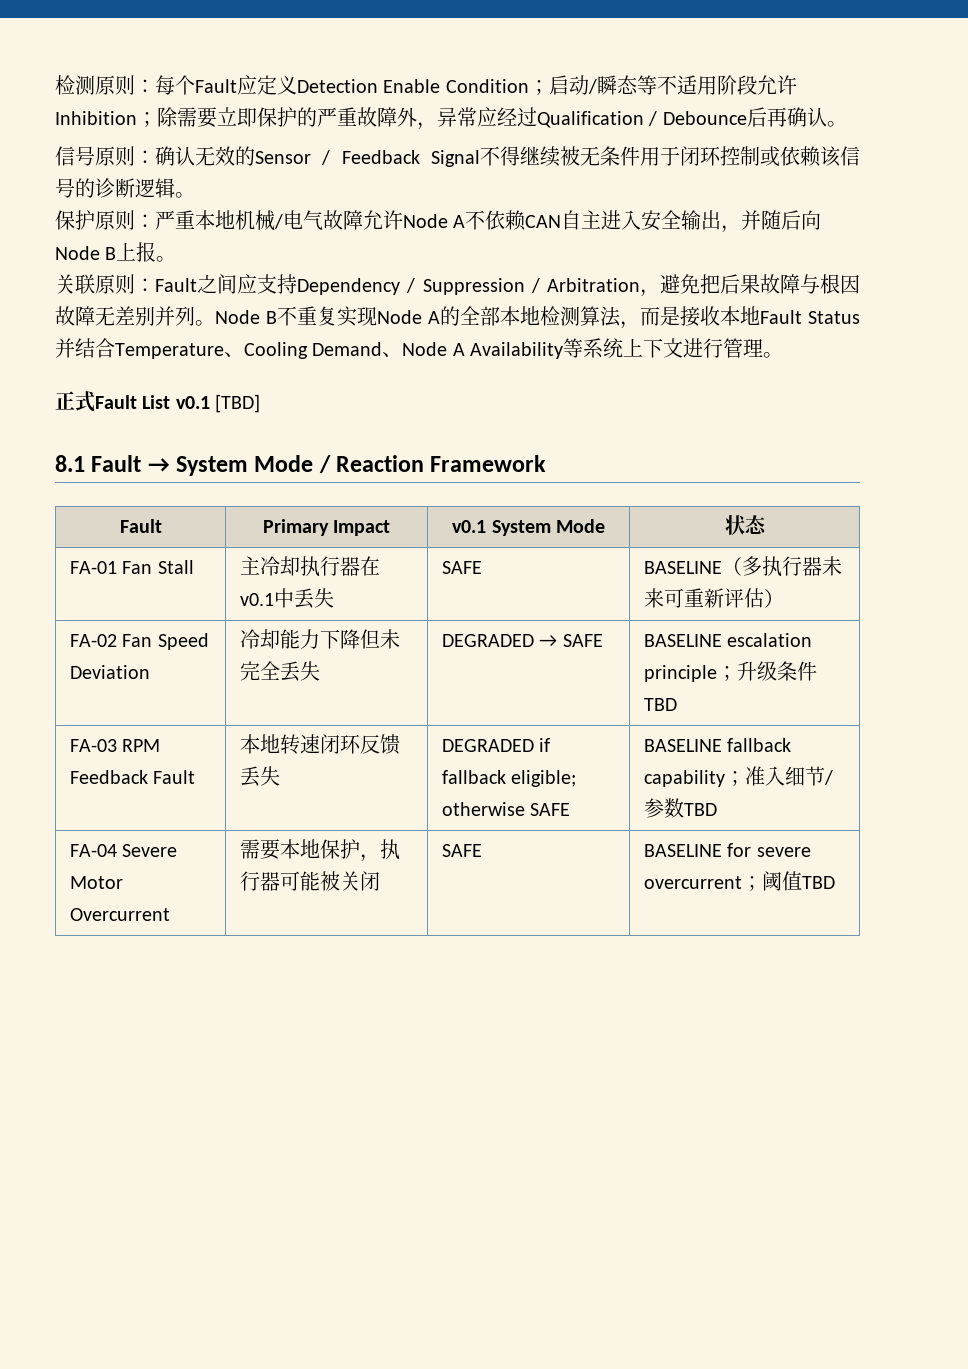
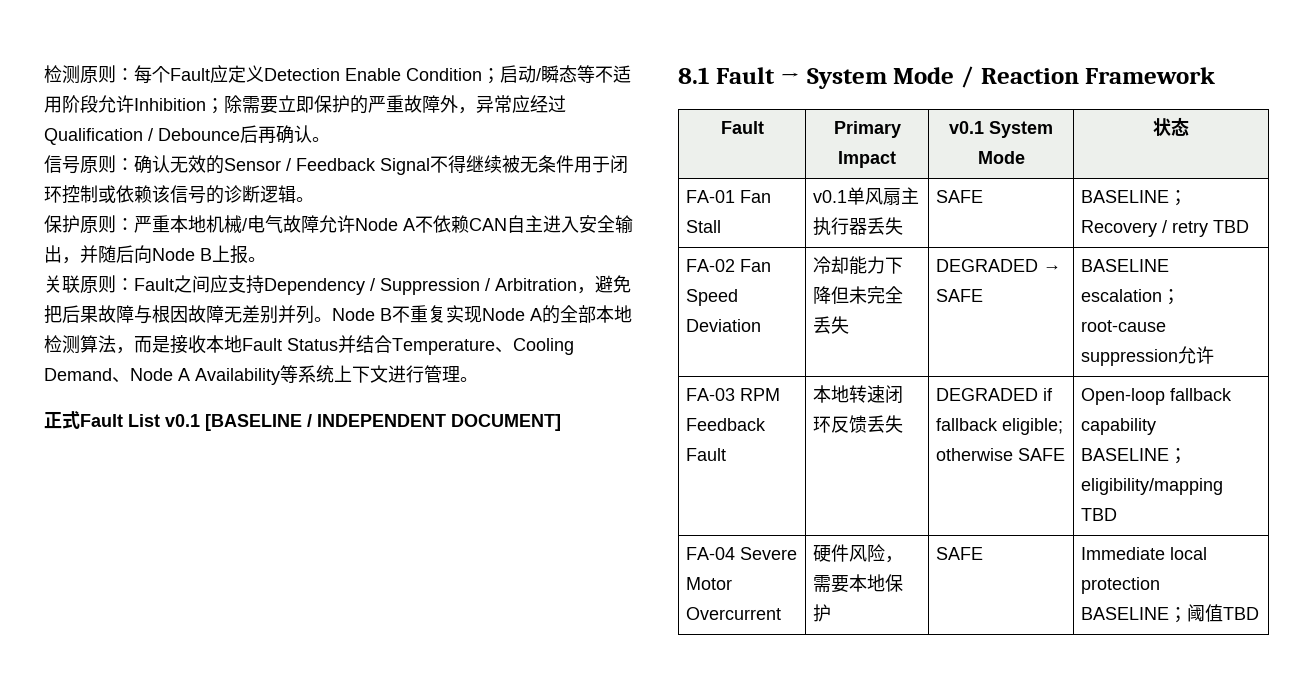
- 正式Fault List v0.1 [TBD]
+ 正式Fault List v0.1 [BASELINE / INDEPENDENT DOCUMENT]
- FA-01 Fan Stall | 主冷却执行器在v0.1中丢失 | SAFE | BASELINE（多执行器未来可重新评估）
+ FA-01 Fan Stall | v0.1单风扇主执行器丢失 | SAFE | BASELINE；Recovery / retry TBD
- FA-02 Fan Speed Deviation | 冷却能力下降但未完全丢失 | DEGRADED → SAFE | BASELINE escalation principle；升级条件TBD
+ FA-02 Fan Speed Deviation | 冷却能力下降但未完全丢失 | DEGRADED → SAFE | BASELINE escalation；root-cause suppression允许
- FA-03 RPM Feedback Fault | 本地转速闭环反馈丢失 | DEGRADED if fallback eligible; otherwise SAFE | BASELINE fallback capability；准入细节/参数TBD
+ FA-03 RPM Feedback Fault | 本地转速闭环反馈丢失 | DEGRADED if fallback eligible; otherwise SAFE | Open-loop fallback capability BASELINE；eligibility/mapping TBD
- FA-04 Severe Motor Overcurrent | 需要本地保护，执行器可能被关闭 | SAFE | BASELINE for severe overcurrent；阈值TBD
+ FA-04 Severe Motor Overcurrent | 硬件风险，需要本地保护 | SAFE | Immediate local protection BASELINE；阈值TBD

